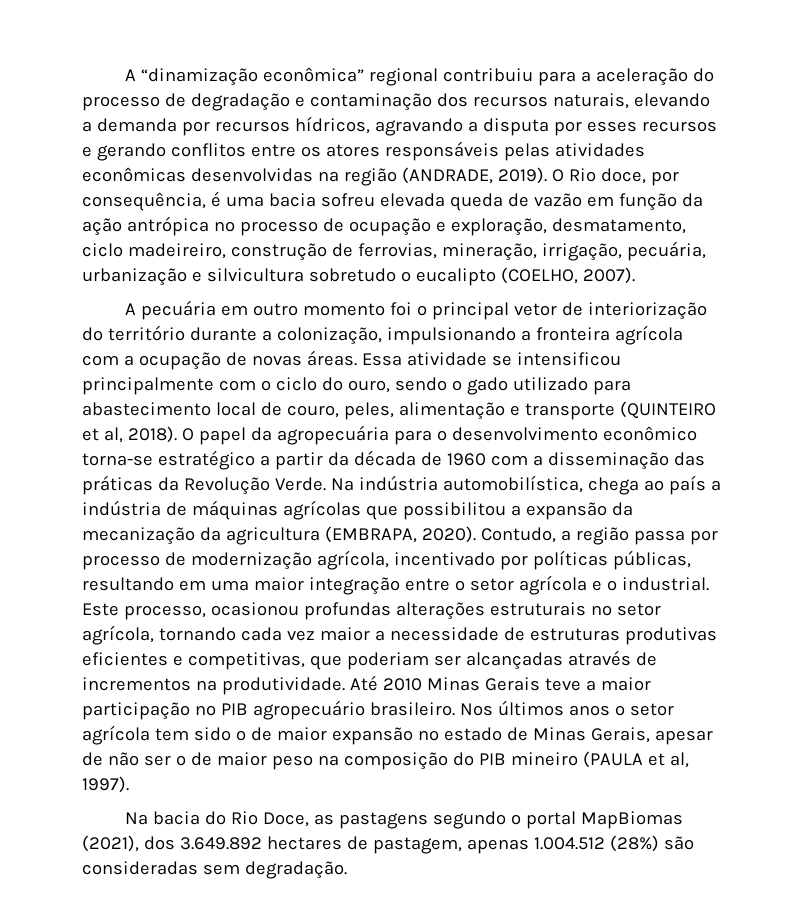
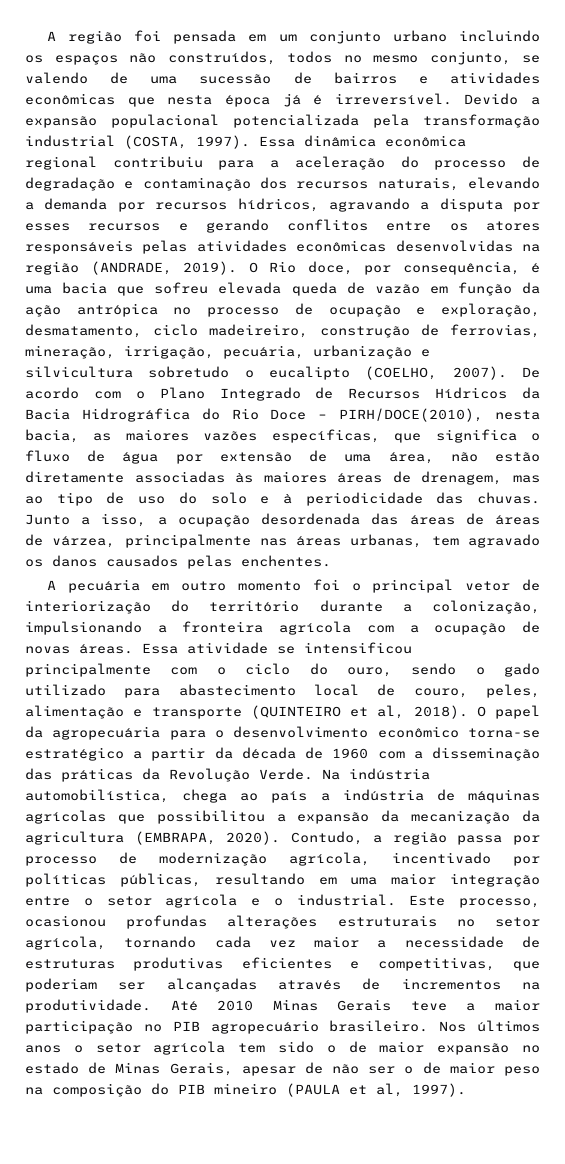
- A “dinamização econômica” regional contribuiu para a aceleração do processo de degradação e contaminação dos recursos naturais, elevando a demanda por recursos hídricos, agravando a disputa por esses recursos e gerando conflitos entre os atores responsáveis pelas atividades econômicas desenvolvidas na região (ANDRADE, 2019).
+ A região foi pensada em um conjunto urbano incluindo os espaços não construídos, todos no mesmo conjunto, se valendo de uma sucessão de bairros e atividades econômicas que nesta época já é irreversível. Devido a expansão populacional potencializada pela transformação industrial (COSTA, 1997). Essa dinâmica econômica regional contribuiu para a aceleração do processo de degradação e contaminação dos recursos naturais, elevando a demanda por recursos hídricos, agravando a disputa por esses recursos e gerando conflitos entre os atores responsáveis pelas atividades econômicas desenvolvidas na região (ANDRADE, 2019).
- O Rio doce, por consequência, é uma bacia sofreu elevada queda de vazão em função da ação antrópica no processo de ocupação e exploração, desmatamento, ciclo madeireiro, construção de ferrovias, mineração, irrigação, pecuária, urbanização e silvicultura sobretudo o eucalipto (COELHO, 2007).
+ O Rio doce, por consequência, é uma bacia que sofreu elevada queda de vazão em função da ação antrópica no processo de ocupação e exploração, desmatamento, ciclo madeireiro, construção de ferrovias, mineração, irrigação, pecuária, urbanização e silvicultura sobretudo o eucalipto (COELHO, 2007). De acordo com o Plano Integrado de Recursos Hídricos da Bacia Hidrográfica do Rio Doce – PIRH/DOCE(2010), nesta bacia, as maiores vazões específicas, que significa o fluxo de água por extensão de uma área, não estão diretamente associadas às maiores áreas de drenagem, mas ao tipo de uso do solo e à periodicidade das chuvas. Junto a isso, a ocupação desordenada das áreas de áreas de várzea, principalmente nas áreas urbanas, tem agravado os danos causados pelas enchentes.
- Na bacia do Rio Doce, as pastagens segundo o portal MapBiomas (2021), dos 3.649.892 hectares de pastagem, apenas 1.004.512 (28%) são consideradas sem degradação.

